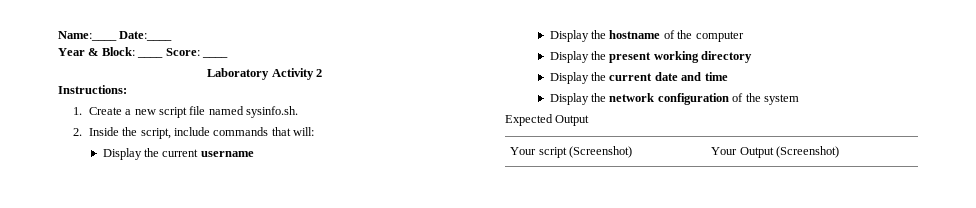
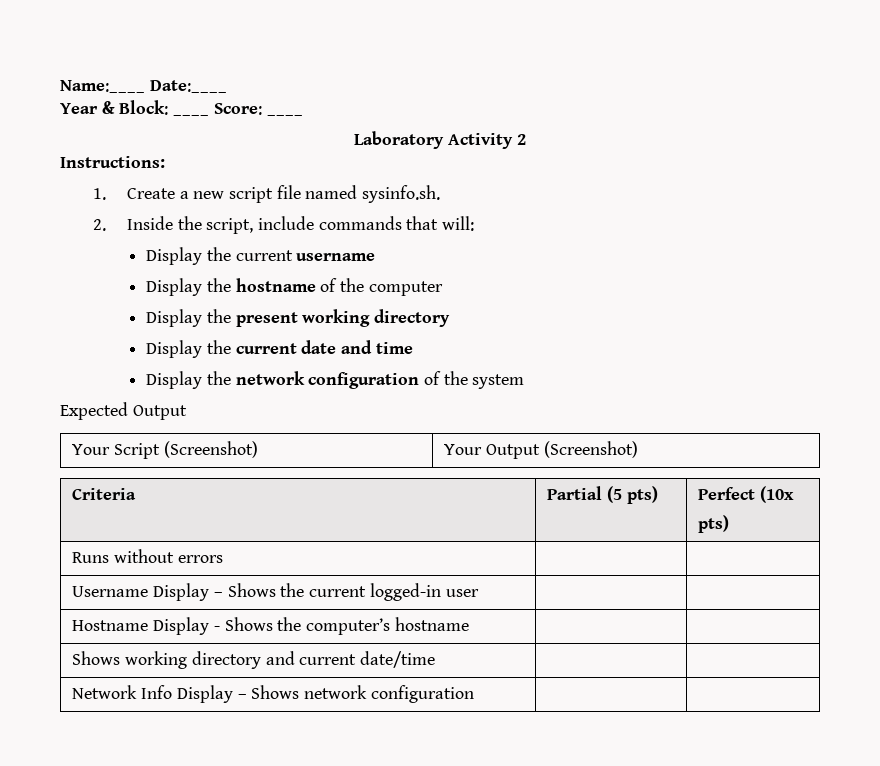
- Your script (Screenshot) | Your Output (Screenshot)
+ Your Script (Screenshot) | Your Output (Screenshot)
+ Criteria | Partial (5 pts) | Perfect (10x
+ pts)
+ Runs without errors | |
+ Username Display – Shows the current logged-in user | |
+ Hostname Display - Shows the computer’s hostname | |
+ Shows working directory and current date/time | |
+ Network Info Display – Shows network configuration | |

